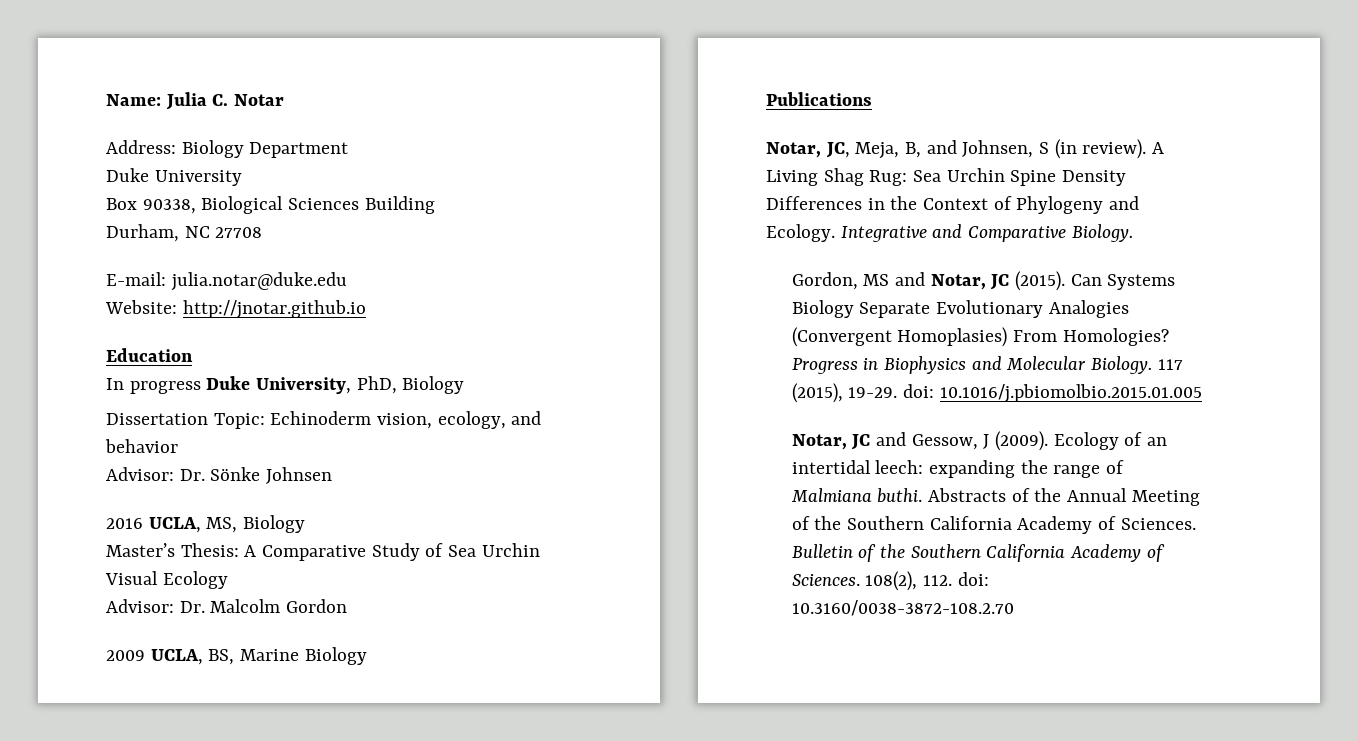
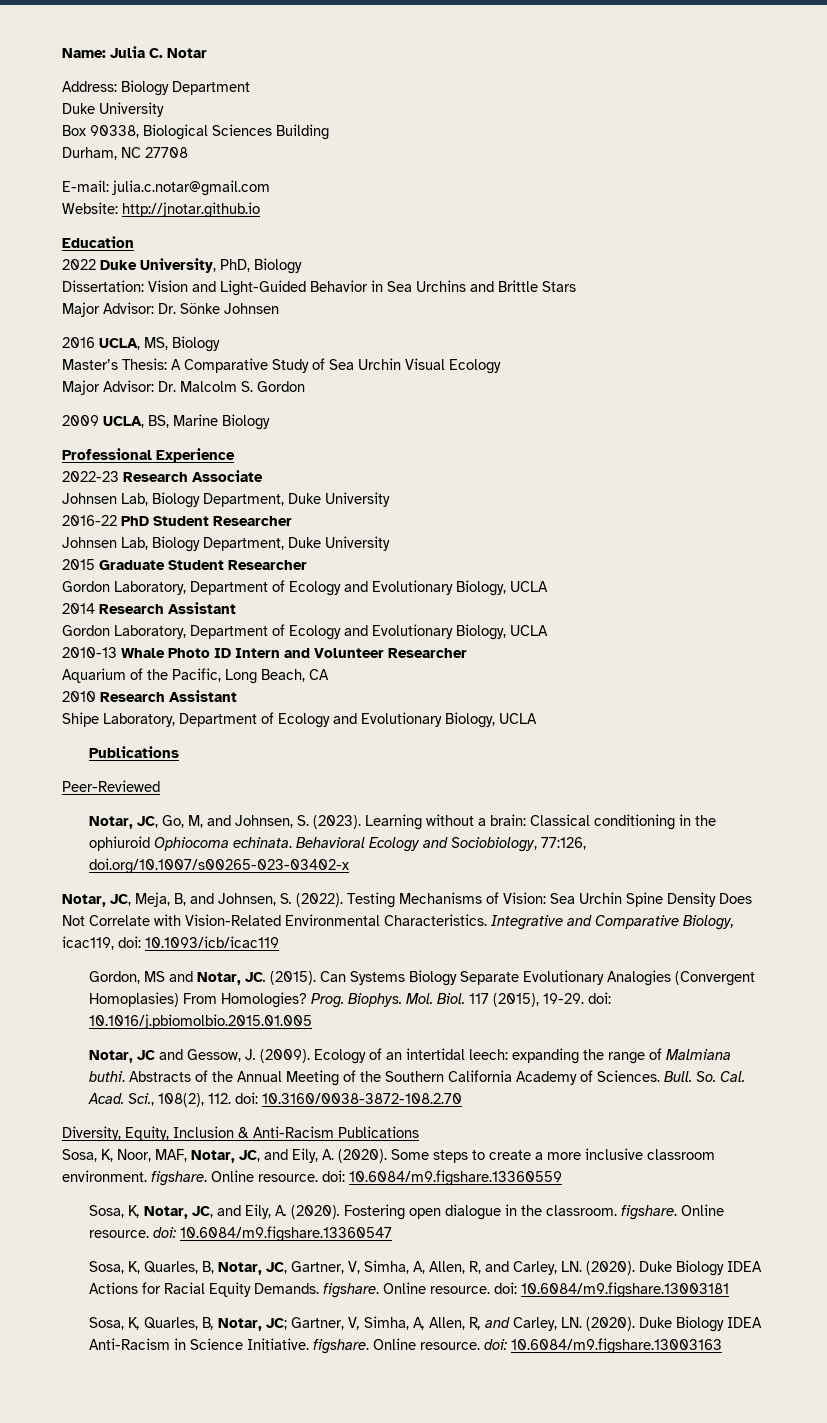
- E-mail: julia.notar@duke.edu
+ E-mail: julia.c.notar@gmail.com
- In progress Duke University, PhD, Biology
+ 2022 Duke University, PhD, Biology
- Dissertation Topic: Echinoderm vision, ecology, and behavior
- Advisor: Dr. Sönke Johnsen
+ Dissertation: Vision and Light-Guided Behavior in Sea Urchins and Brittle Stars
+ Major Advisor: Dr. Sönke Johnsen
- Advisor: Dr. Malcolm Gordon
+ Major Advisor: Dr. Malcolm S. Gordon
+ Professional Experience
+ 2022-23 Research Associate
+ Johnsen Lab, Biology Department, Duke University
+ 2016-22 PhD Student Researcher
+ Johnsen Lab, Biology Department, Duke University
+ 2015 Graduate Student Researcher
+ Gordon Laboratory, Department of Ecology and Evolutionary Biology, UCLA
+ 2014 Research Assistant
+ Gordon Laboratory, Department of Ecology and Evolutionary Biology, UCLA
+ 2010-13 Whale Photo ID Intern and Volunteer Researcher
+ Aquarium of the Pacific, Long Beach, CA
+ 2010 Research Assistant
+ Shipe Laboratory, Department of Ecology and Evolutionary Biology, UCLA
  Publications
+ Peer-Reviewed
+ Notar, JC, Go, M, and Johnsen, S. (2023). Learning without a brain: Classical conditioning in the ophiuroid Ophiocoma echinata. Behavioral Ecology and Sociobiology, 77:126, doi.org/10.1007/s00265-023-03402-x
- Notar, JC, Meja, B, and Johnsen, S (in review). A Living Shag Rug: Sea Urchin Spine Density Differences in the Context of Phylogeny and Ecology. Integrative and Comparative Biology.
+ Notar, JC, Meja, B, and Johnsen, S. (2022). Testing Mechanisms of Vision: Sea Urchin Spine Density Does Not Correlate with Vision-Related Environmental Characteristics. Integrative and Comparative Biology, icac119, doi: 10.1093/icb/icac119
- Gordon, MS and Notar, JC (2015).
+ Gordon, MS and Notar, JC. (2015).
- Progress in Biophysics and Molecular Biology.
+ Prog. Biophys. Mol. Biol.
- Notar, JC and Gessow, J (2009).
+ Notar, JC and Gessow, J. (2009).
- Bulletin of the Southern California Academy of Sciences. 108(2), 112. doi: 10.3160/0038-3872-108.2.70
+ Bull. So. Cal. Acad. Sci., 108(2), 112. doi: 10.3160/0038-3872-108.2.70
+ Diversity, Equity, Inclusion & Anti-Racism Publications
+ Sosa, K, Noor, MAF, Notar, JC, and Eily, A. (2020). Some steps to create a more inclusive classroom environment. figshare. Online resource. doi: 10.6084/m9.figshare.13360559
+ Sosa, K, Notar, JC, and Eily, A. (2020). Fostering open dialogue in the classroom. figshare. Online resource. doi: 10.6084/m9.figshare.13360547
+ Sosa, K, Quarles, B, Notar, JC, Gartner, V, Simha, A, Allen, R, and Carley, LN. (2020). Duke Biology IDEA Actions for Racial Equity Demands. figshare. Online resource. doi: 10.6084/m9.figshare.13003181
+ Sosa, K, Quarles, B, Notar, JC; Gartner, V, Simha, A, Allen, R, and Carley, LN. (2020). Duke Biology IDEA Anti-Racism in Science Initiative. figshare. Online resource. doi: 10.6084/m9.figshare.13003163

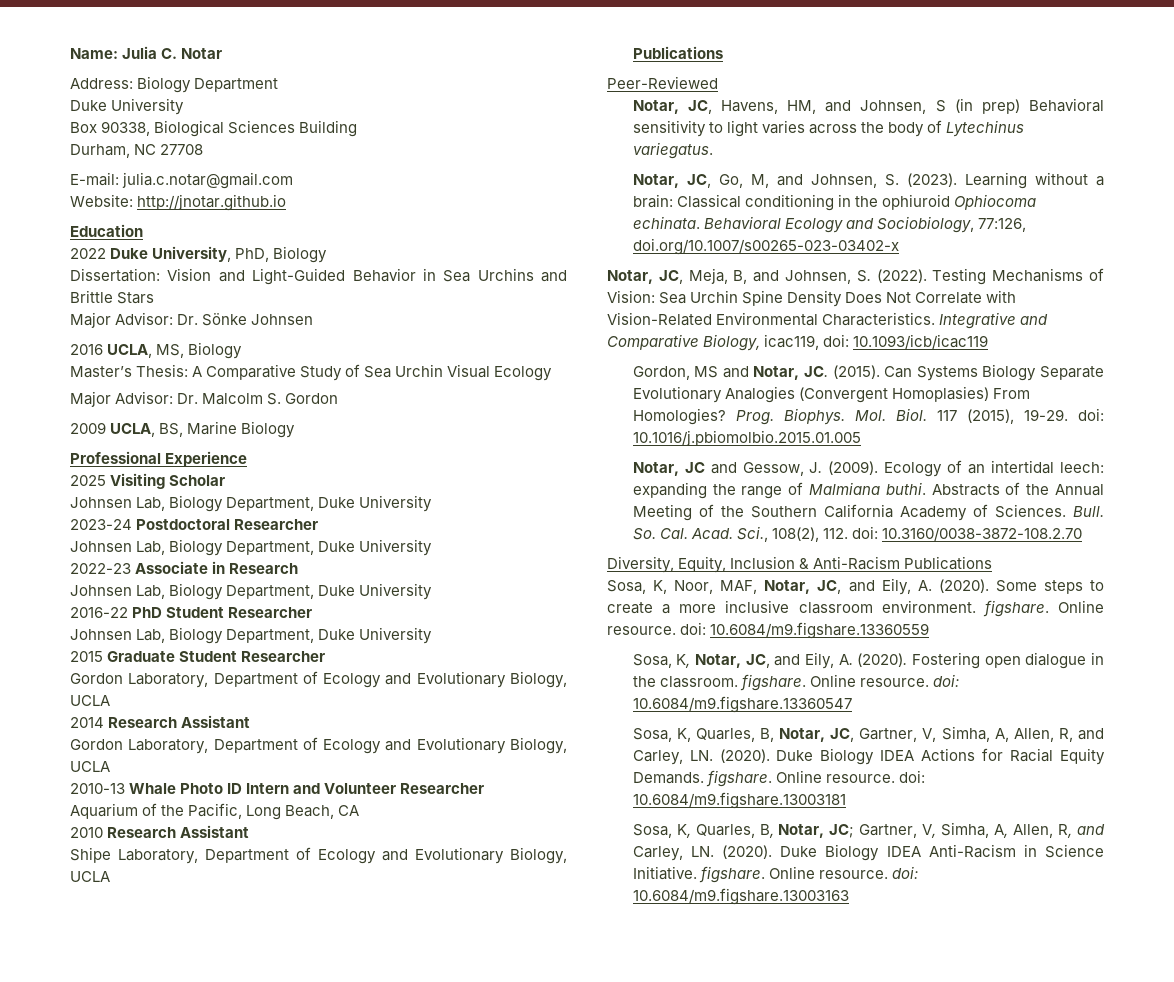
+ 2025 Visiting Scholar
+ Johnsen Lab, Biology Department, Duke University
+ 2023-24 Postdoctoral Researcher
+ Johnsen Lab, Biology Department, Duke University
- 2022-23 Research Associate
+ 2022-23 Associate in Research
+ Notar, JC, Havens, HM, and Johnsen, S (in prep) Behavioral sensitivity to light varies across the body of Lytechinus variegatus.

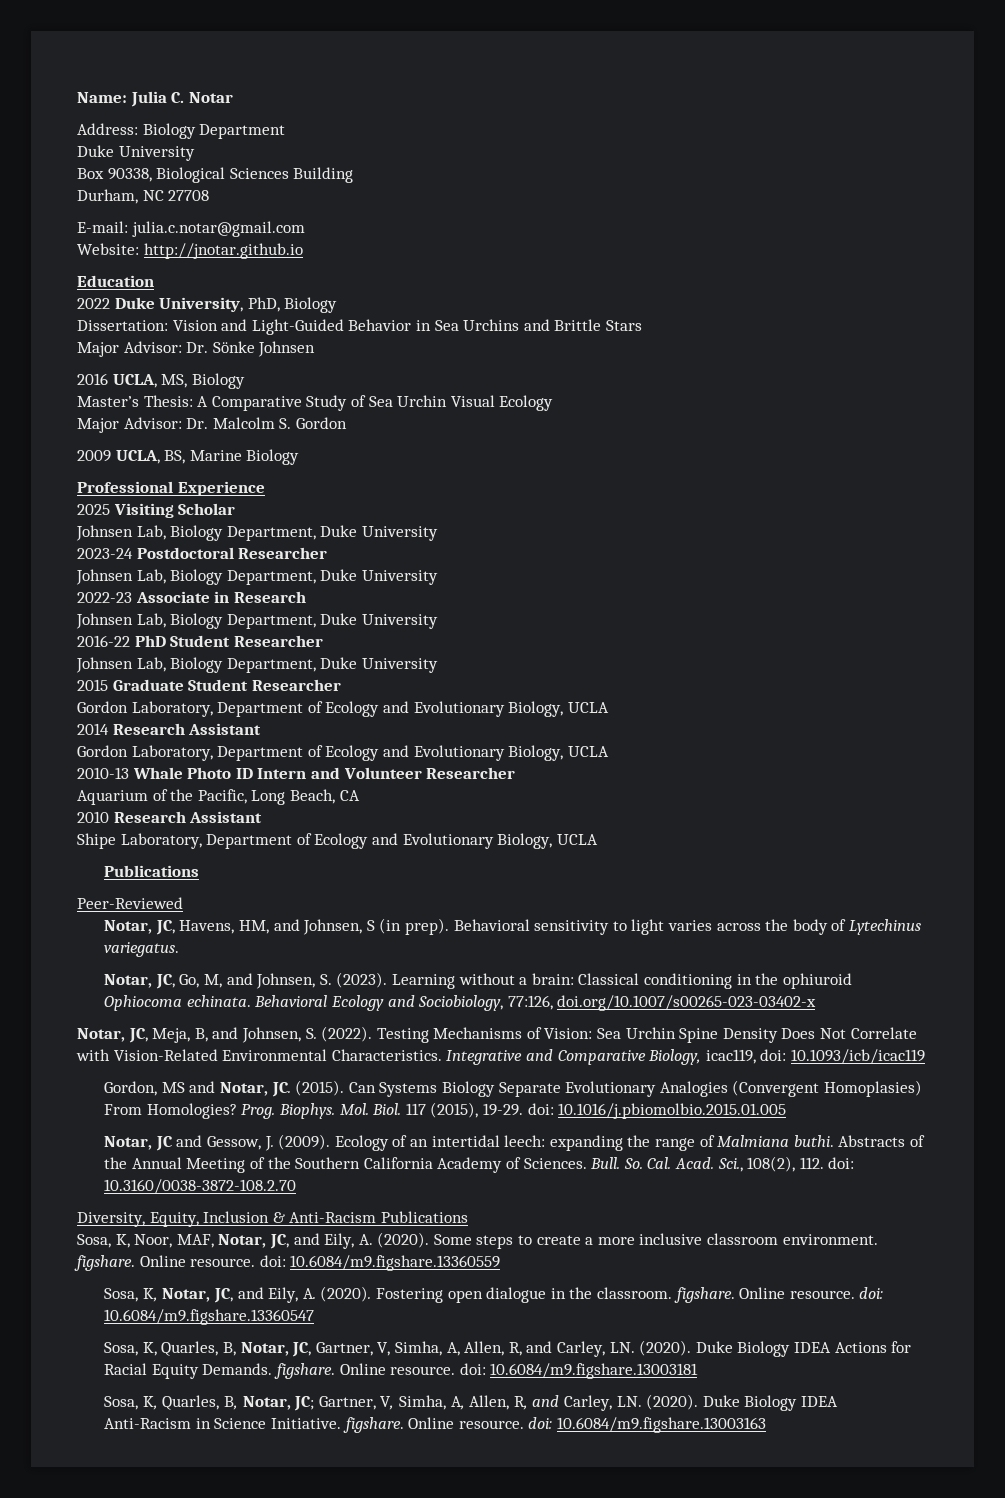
- Notar, JC, Havens, HM, and Johnsen, S (in prep) Behavioral sensitivity to light varies across the body of Lytechinus variegatus.
+ Notar, JC, Havens, HM, and Johnsen, S (in prep). Behavioral sensitivity to light varies across the body of Lytechinus variegatus.

